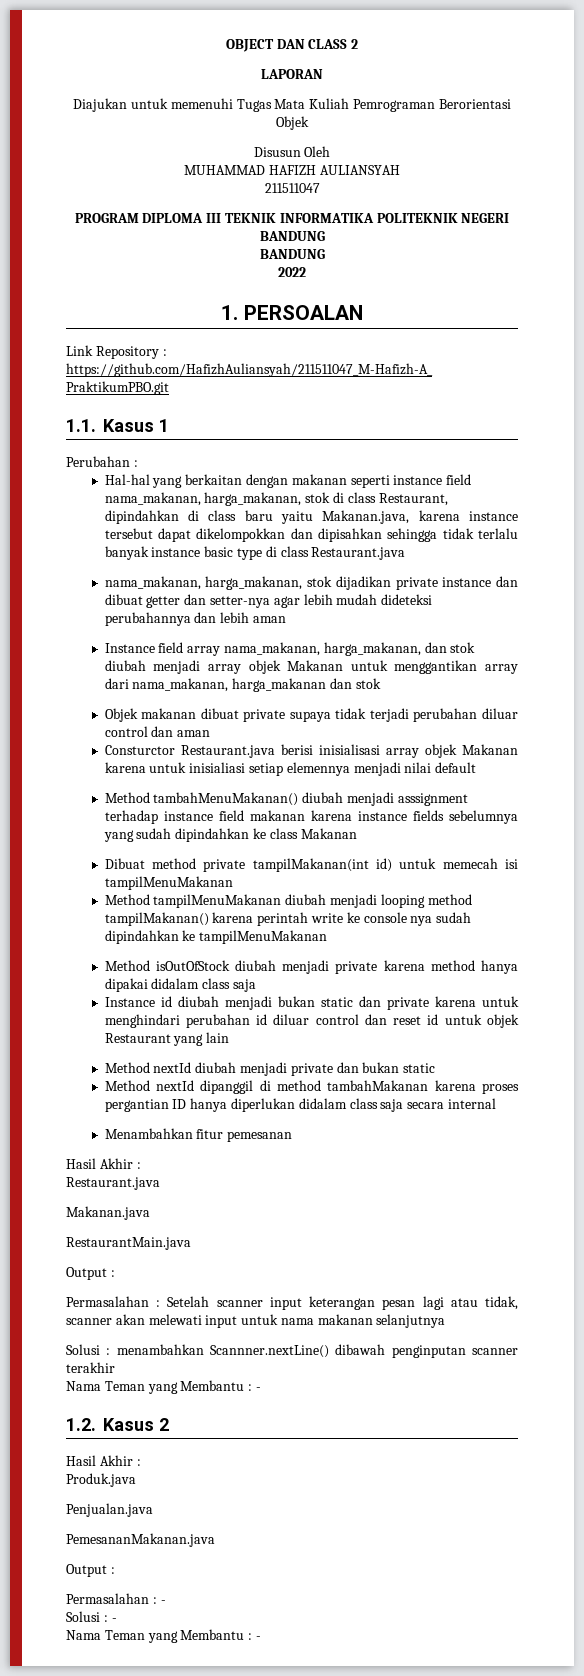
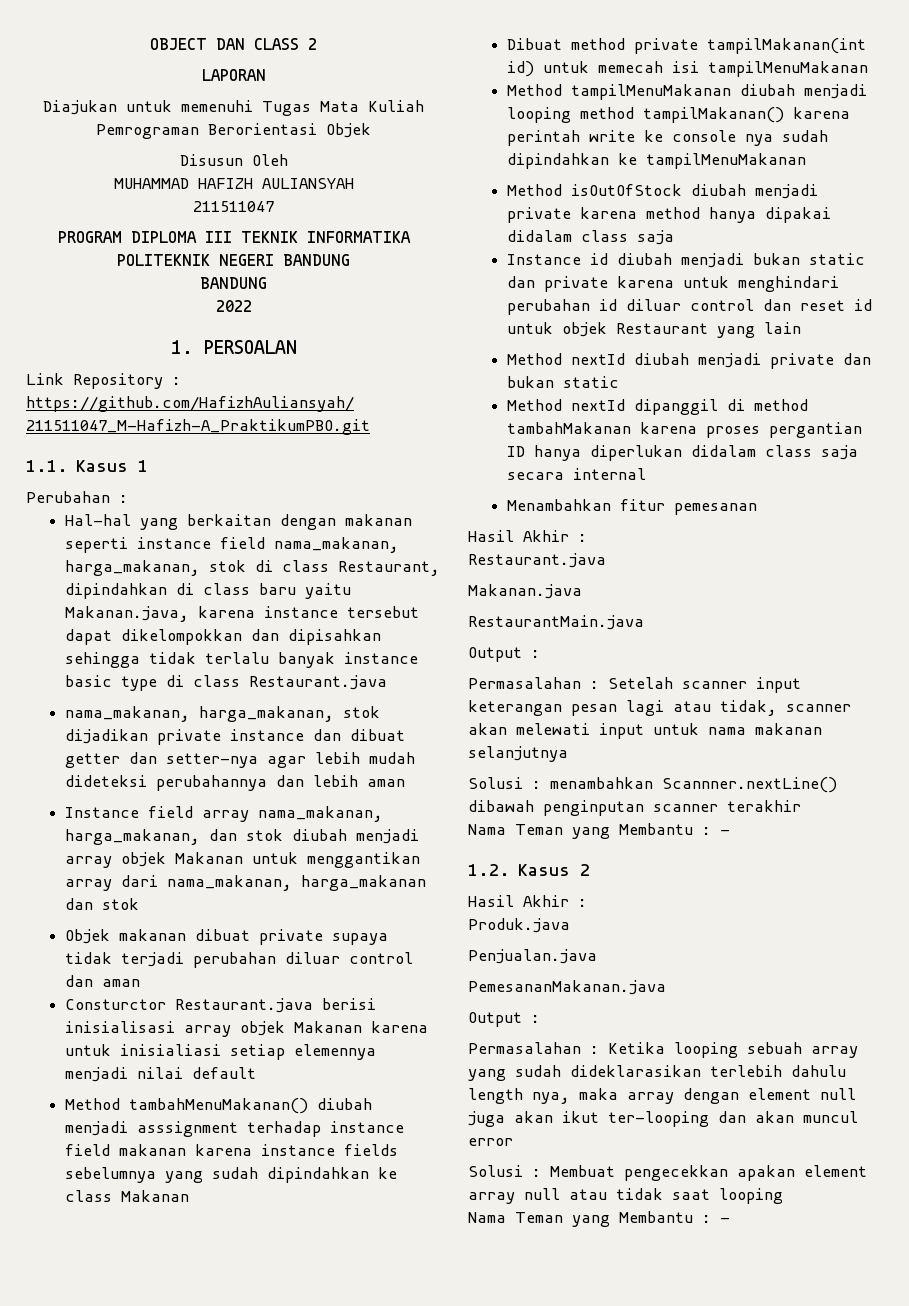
- Permasalahan : -
- Solusi : -
+ Permasalahan : Ketika looping sebuah array yang sudah dideklarasikan terlebih dahulu length nya, maka array dengan element null juga akan ikut ter-looping dan akan muncul error
+ Solusi : Membuat pengecekkan apakan element array null atau tidak saat looping

